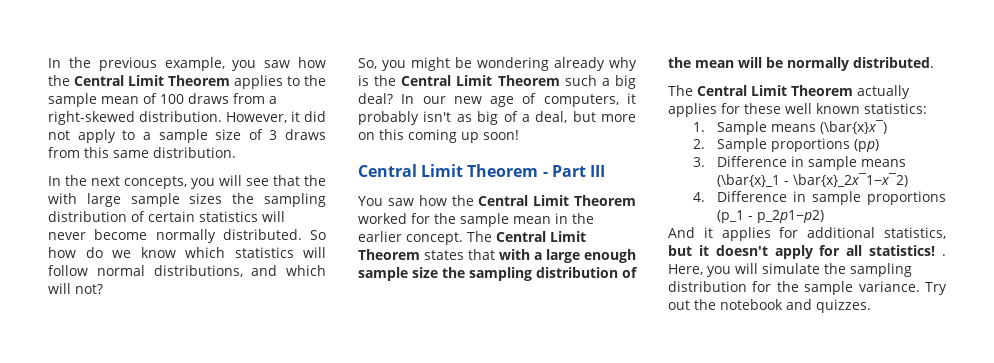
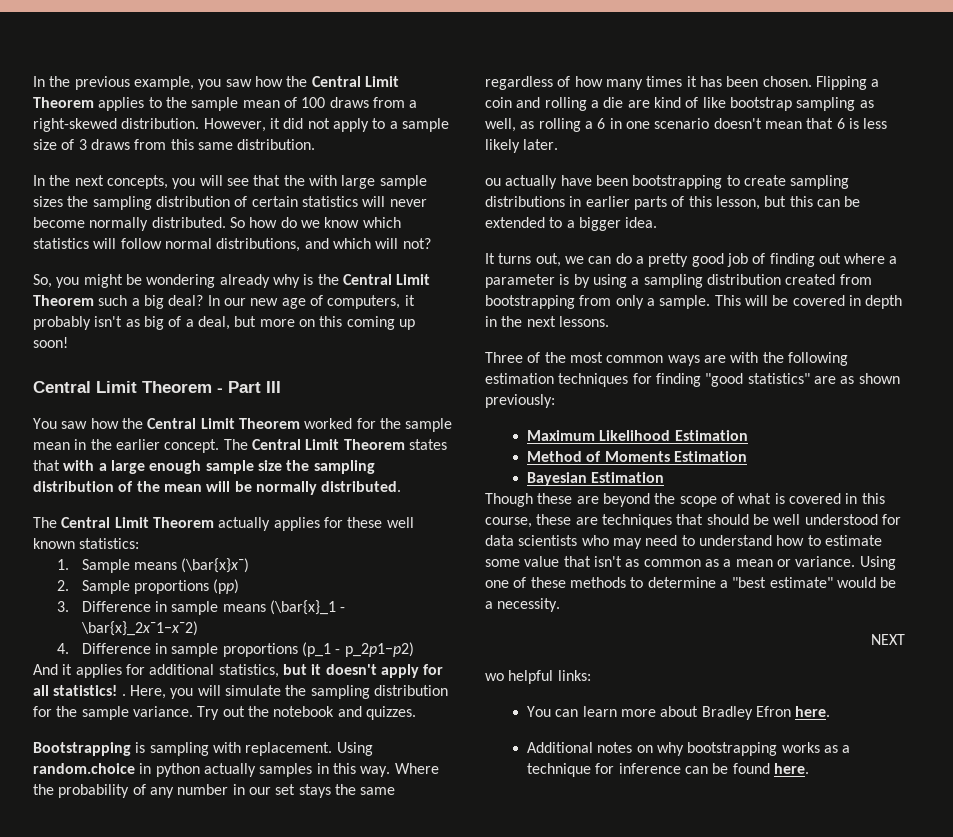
+ Bootstrapping is sampling with replacement. Using random.choice in python actually samples in this way. Where the probability of any number in our set stays the same regardless of how many times it has been chosen. Flipping a coin and rolling a die are kind of like bootstrap sampling as well, as rolling a 6 in one scenario doesn't mean that 6 is less likely later.
+ ou actually have been bootstrapping to create sampling distributions in earlier parts of this lesson, but this can be extended to a bigger idea.
+ It turns out, we can do a pretty good job of finding out where a parameter is by using a sampling distribution created from bootstrapping from only a sample. This will be covered in depth in the next lessons.
+ Three of the most common ways are with the following estimation techniques for finding "good statistics" are as shown previously:
+ Maximum Likelihood Estimation
+ Method of Moments Estimation
+ Bayesian Estimation
+ Though these are beyond the scope of what is covered in this course, these are techniques that should be well understood for data scientists who may need to understand how to estimate some value that isn't as common as a mean or variance. Using one of these methods to determine a "best estimate" would be a necessity.
+ NEXT
+ wo helpful links:
+ You can learn more about Bradley Efron here.
+ Additional notes on why bootstrapping works as a technique for inference can be found here.

